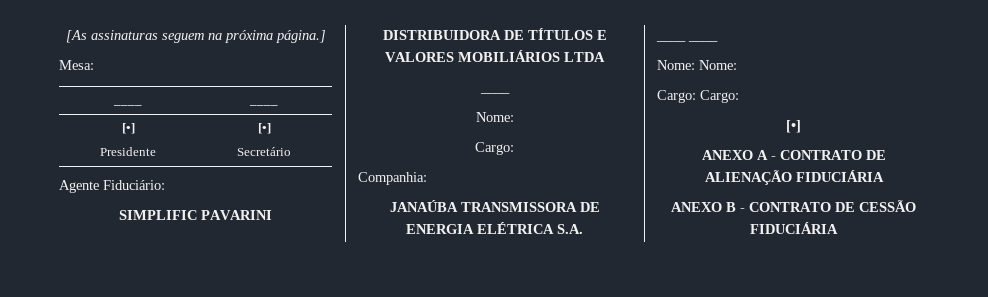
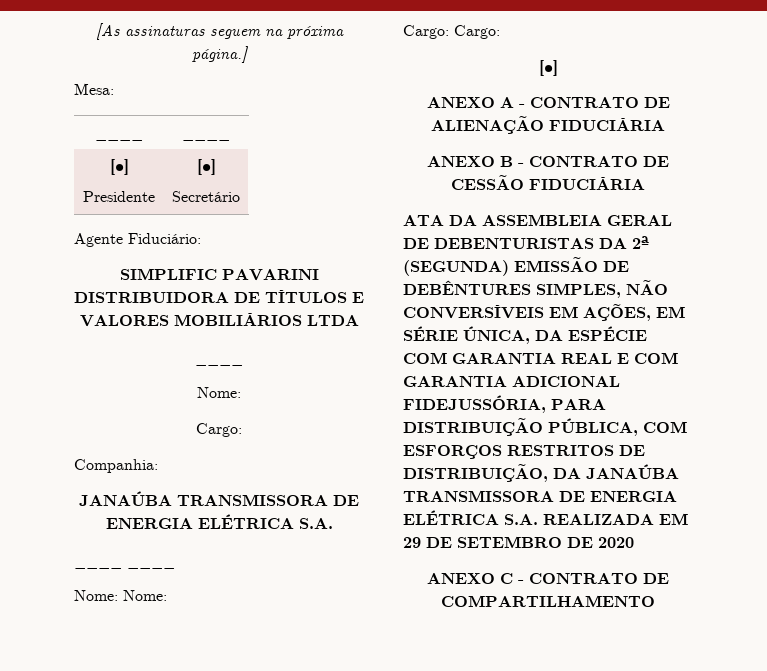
+ ATA DA ASSEMBLEIA GERAL DE DEBENTURISTAS DA 2ª (SEGUNDA) EMISSÃO DE DEBÊNTURES SIMPLES, NÃO CONVERSÍVEIS EM AÇÕES, EM SÉRIE ÚNICA, DA ESPÉCIE COM GARANTIA REAL E COM GARANTIA ADICIONAL FIDEJUSSÓRIA, PARA DISTRIBUIÇÃO PÚBLICA, COM ESFORÇOS RESTRITOS DE DISTRIBUIÇÃO, DA JANAÚBA TRANSMISSORA DE ENERGIA ELÉTRICA S.A. REALIZADA EM 29 DE SETEMBRO DE 2020
+ ANEXO C - CONTRATO DE COMPARTILHAMENTO

